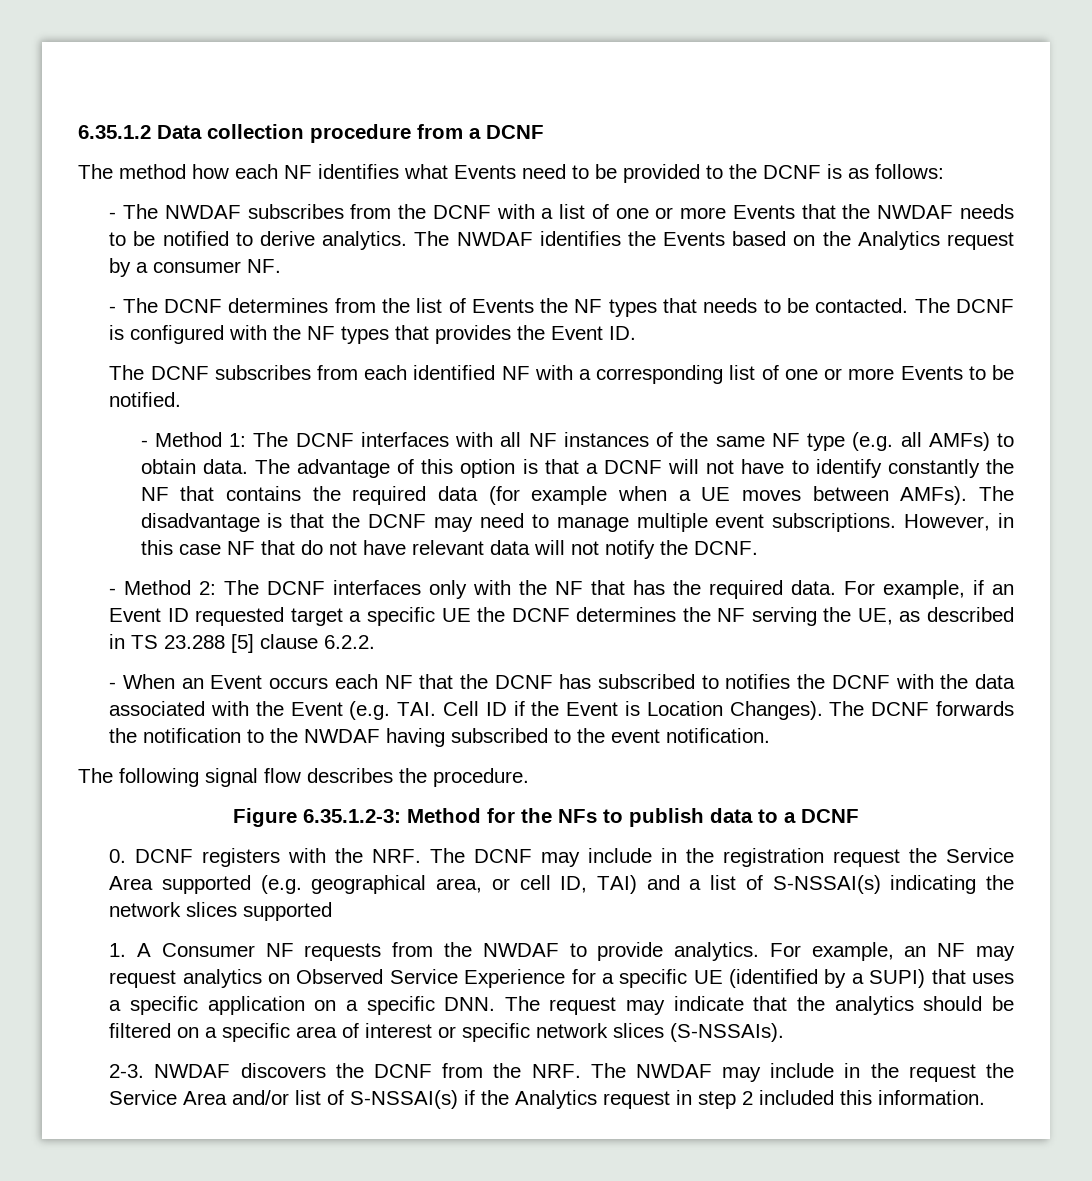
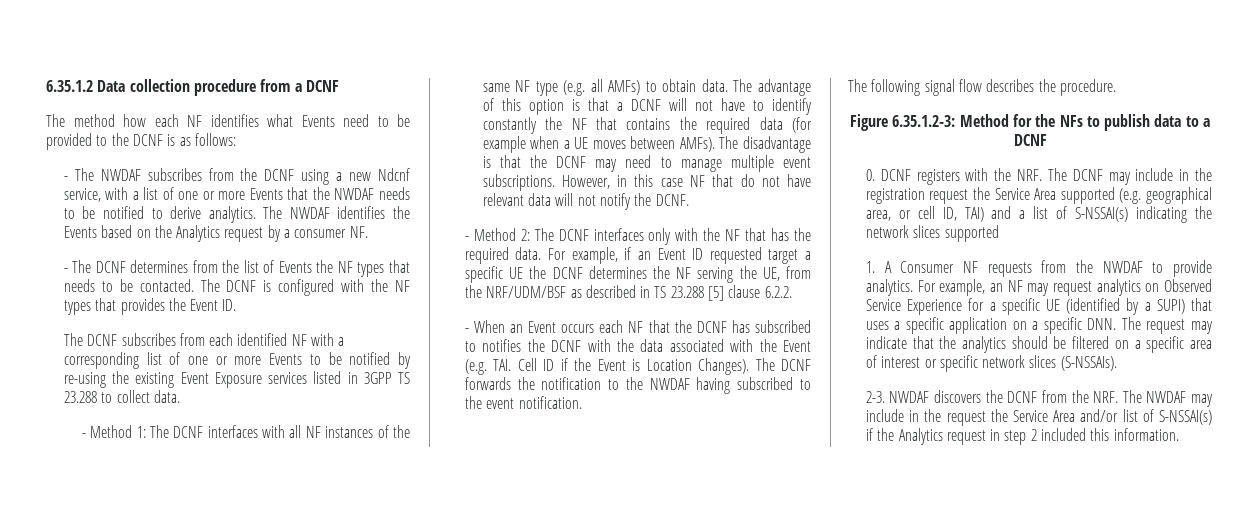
- - The NWDAF subscribes from the DCNF with a list of one or more Events that the NWDAF needs to be notified to derive analytics.
+ - The NWDAF subscribes from the DCNF using a new Ndcnf service, with a list of one or more Events that the NWDAF needs to be notified to derive analytics.
- The DCNF subscribes from each identified NF with a corresponding list of one or more Events to be notified.
+ The DCNF subscribes from each identified NF with a corresponding list of one or more Events to be notified by re-using the existing Event Exposure services listed in 3GPP TS 23.288 to collect data.
- For example, if an Event ID requested target a specific UE the DCNF determines the NF serving the UE, as described in TS 23.288 [5] clause 6.2.2.
+ For example, if an Event ID requested target a specific UE the DCNF determines the NF serving the UE, from the NRF/UDM/BSF as described in TS 23.288 [5] clause 6.2.2.

